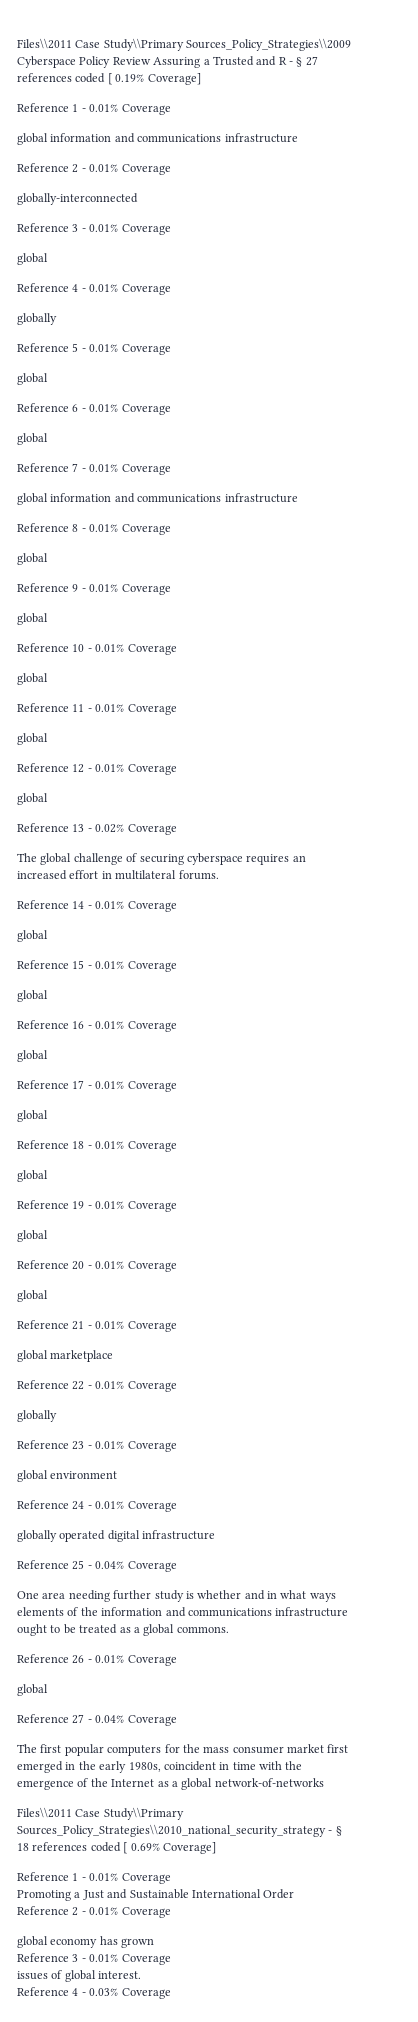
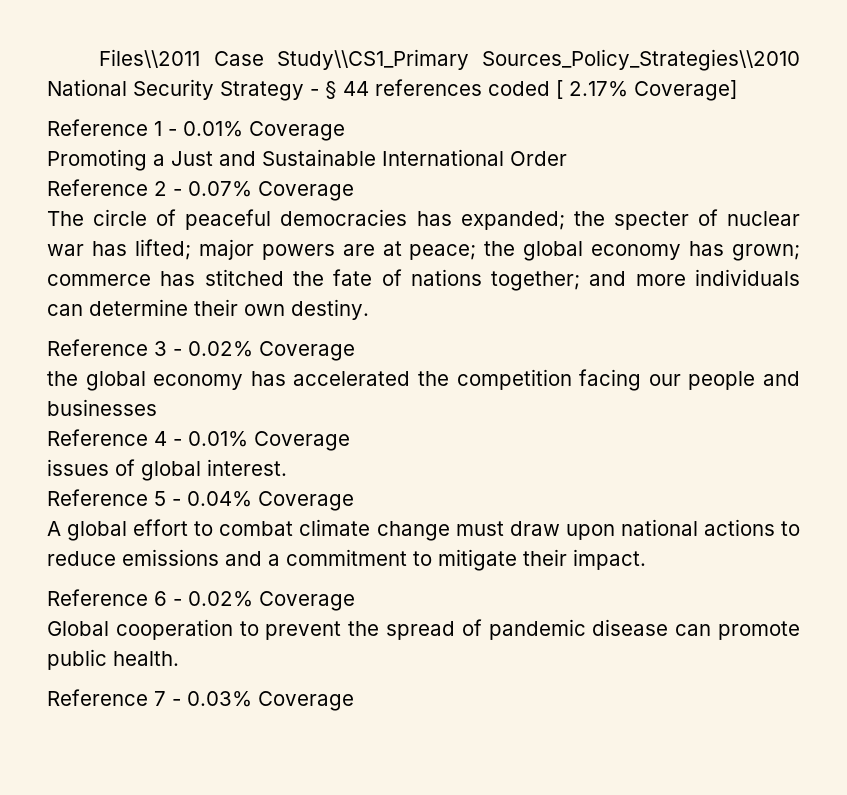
- Files\\2011 Case Study\\Primary Sources_Policy_Strategies\\2009 Cyberspace Policy Review Assuring a Trusted and R - § 27 references coded [ 0.19% Coverage]
- Reference 1 - 0.01% Coverage
- global information and communications infrastructure
- Reference 2 - 0.01% Coverage
- globally-interconnected
- Reference 3 - 0.01% Coverage
- global
- Reference 4 - 0.01% Coverage
- globally
- Reference 5 - 0.01% Coverage
- global
- Reference 6 - 0.01% Coverage
- global
- Reference 7 - 0.01% Coverage
- global information and communications infrastructure
- Reference 8 - 0.01% Coverage
- global
- Reference 9 - 0.01% Coverage
- global
- Reference 10 - 0.01% Coverage
- global
- Reference 11 - 0.01% Coverage
- global
- Reference 12 - 0.01% Coverage
- global
- Reference 13 - 0.02% Coverage
- The global challenge of securing cyberspace requires an increased effort in multilateral forums.
- Reference 14 - 0.01% Coverage
- global
- Reference 15 - 0.01% Coverage
- global
- Reference 16 - 0.01% Coverage
- global
- Reference 17 - 0.01% Coverage
- global
- Reference 18 - 0.01% Coverage
- global
- Reference 19 - 0.01% Coverage
- global
- Reference 20 - 0.01% Coverage
- global
- Reference 21 - 0.01% Coverage
- global marketplace
- Reference 22 - 0.01% Coverage
- globally
- Reference 23 - 0.01% Coverage
- global environment
- Reference 24 - 0.01% Coverage
- globally operated digital infrastructure
- Reference 25 - 0.04% Coverage
- One area needing further study is whether and in what ways elements of the information and communications infrastructure ought to be treated as a global commons.
- Reference 26 - 0.01% Coverage
- global
- Reference 27 - 0.04% Coverage
- The first popular computers for the mass consumer market first emerged in the early 1980s, coincident in time with the emergence of the Internet as a global network-of-networks
- Files\\2011 Case Study\\Primary Sources_Policy_Strategies\\2010_national_security_strategy - § 18 references coded [ 0.69% Coverage]
+ Files\\2011 Case Study\\CS1_Primary Sources_Policy_Strategies\\2010 National Security Strategy - § 44 references coded [ 2.17% Coverage]
  Promoting a Just and Sustainable International Order
- Reference 2 - 0.01% Coverage
- global economy has grown
- Reference 3 - 0.01% Coverage
+ Reference 2 - 0.07% Coverage
+ The circle of peaceful democracies has expanded; the specter of nuclear war has lifted; major powers are at peace; the global economy has grown; commerce has stitched the fate of nations together; and more individuals can determine their own destiny.
+ Reference 3 - 0.02% Coverage
+ the global economy has accelerated the competition facing our people and businesses
+ Reference 4 - 0.01% Coverage
- Reference 4 - 0.03% Coverage
+ Reference 5 - 0.04% Coverage
+ A global effort to combat climate change must draw upon national actions to reduce emissions and a commitment to mitigate their impact.
+ Reference 6 - 0.02% Coverage
+ Global cooperation to prevent the spread of pandemic disease can promote public health.
+ Reference 7 - 0.03% Coverage

